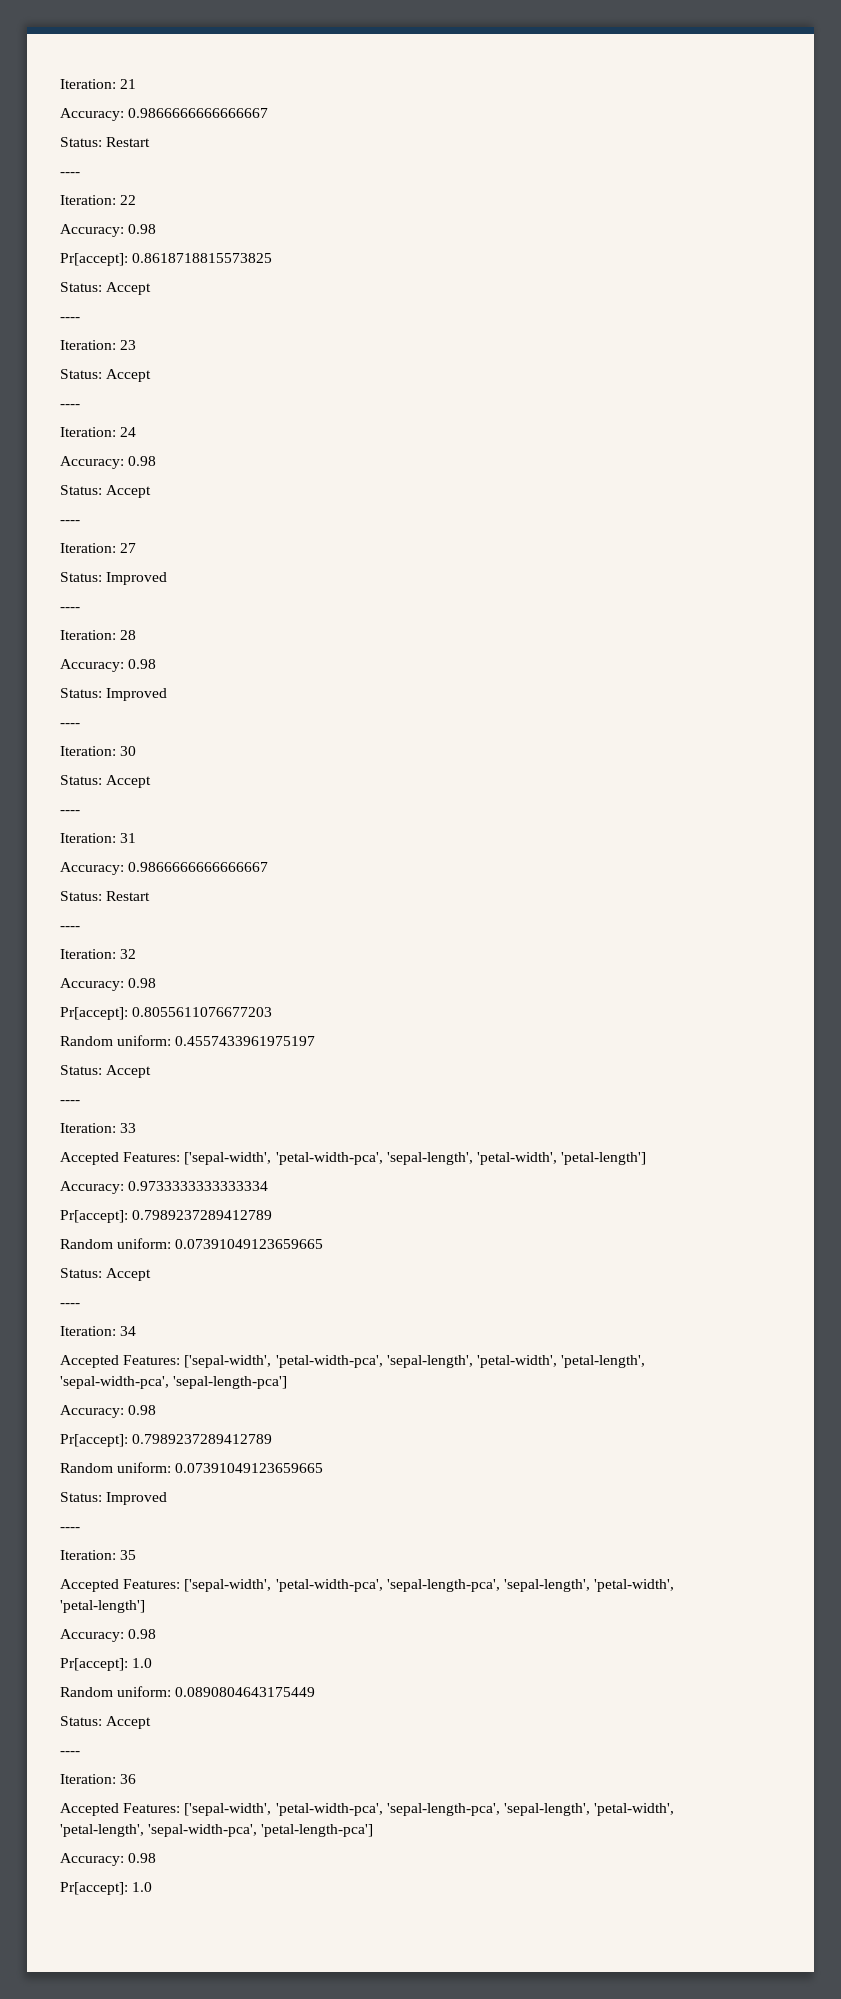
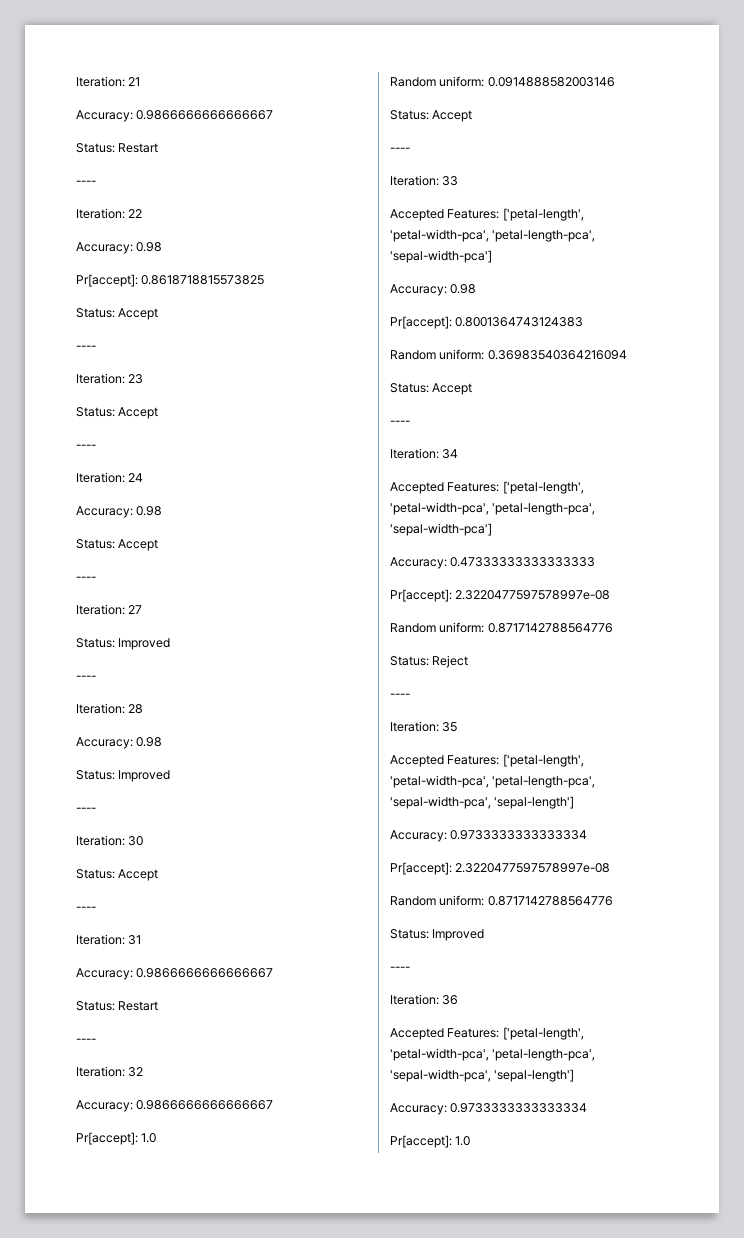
  Iteration: 32
- Accuracy: 0.98
- Pr[accept]: 0.8055611076677203
- Random uniform: 0.4557433961975197
+ Accuracy: 0.9866666666666667
+ Pr[accept]: 1.0
+ Random uniform: 0.0914888582003146
  Iteration: 33
- Accepted Features: ['sepal-width', 'petal-width-pca', 'sepal-length', 'petal-width', 'petal-length']
- Accuracy: 0.9733333333333334
- Pr[accept]: 0.7989237289412789
- Random uniform: 0.07391049123659665
+ Accepted Features: ['petal-length', 'petal-width-pca', 'petal-length-pca', 'sepal-width-pca']
+ Accuracy: 0.98
+ Pr[accept]: 0.8001364743124383
+ Random uniform: 0.36983540364216094
  Iteration: 34
- Accepted Features: ['sepal-width', 'petal-width-pca', 'sepal-length', 'petal-width', 'petal-length', 'sepal-width-pca', 'sepal-length-pca']
- Accuracy: 0.98
- Pr[accept]: 0.7989237289412789
- Random uniform: 0.07391049123659665
- Status: Improved
+ Accepted Features: ['petal-length', 'petal-width-pca', 'petal-length-pca', 'sepal-width-pca']
+ Accuracy: 0.47333333333333333
+ Pr[accept]: 2.3220477597578997e-08
+ Random uniform: 0.8717142788564776
+ Status: Reject
  Iteration: 35
- Accepted Features: ['sepal-width', 'petal-width-pca', 'sepal-length-pca', 'sepal-length', 'petal-width', 'petal-length']
- Accuracy: 0.98
- Pr[accept]: 1.0
- Random uniform: 0.0890804643175449
- Status: Accept
+ Accepted Features: ['petal-length', 'petal-width-pca', 'petal-length-pca', 'sepal-width-pca', 'sepal-length']
+ Accuracy: 0.9733333333333334
+ Pr[accept]: 2.3220477597578997e-08
+ Random uniform: 0.8717142788564776
+ Status: Improved
  Iteration: 36
- Accepted Features: ['sepal-width', 'petal-width-pca', 'sepal-length-pca', 'sepal-length', 'petal-width', 'petal-length', 'sepal-width-pca', 'petal-length-pca']
- Accuracy: 0.98
+ Accepted Features: ['petal-length', 'petal-width-pca', 'petal-length-pca', 'sepal-width-pca', 'sepal-length']
+ Accuracy: 0.9733333333333334

